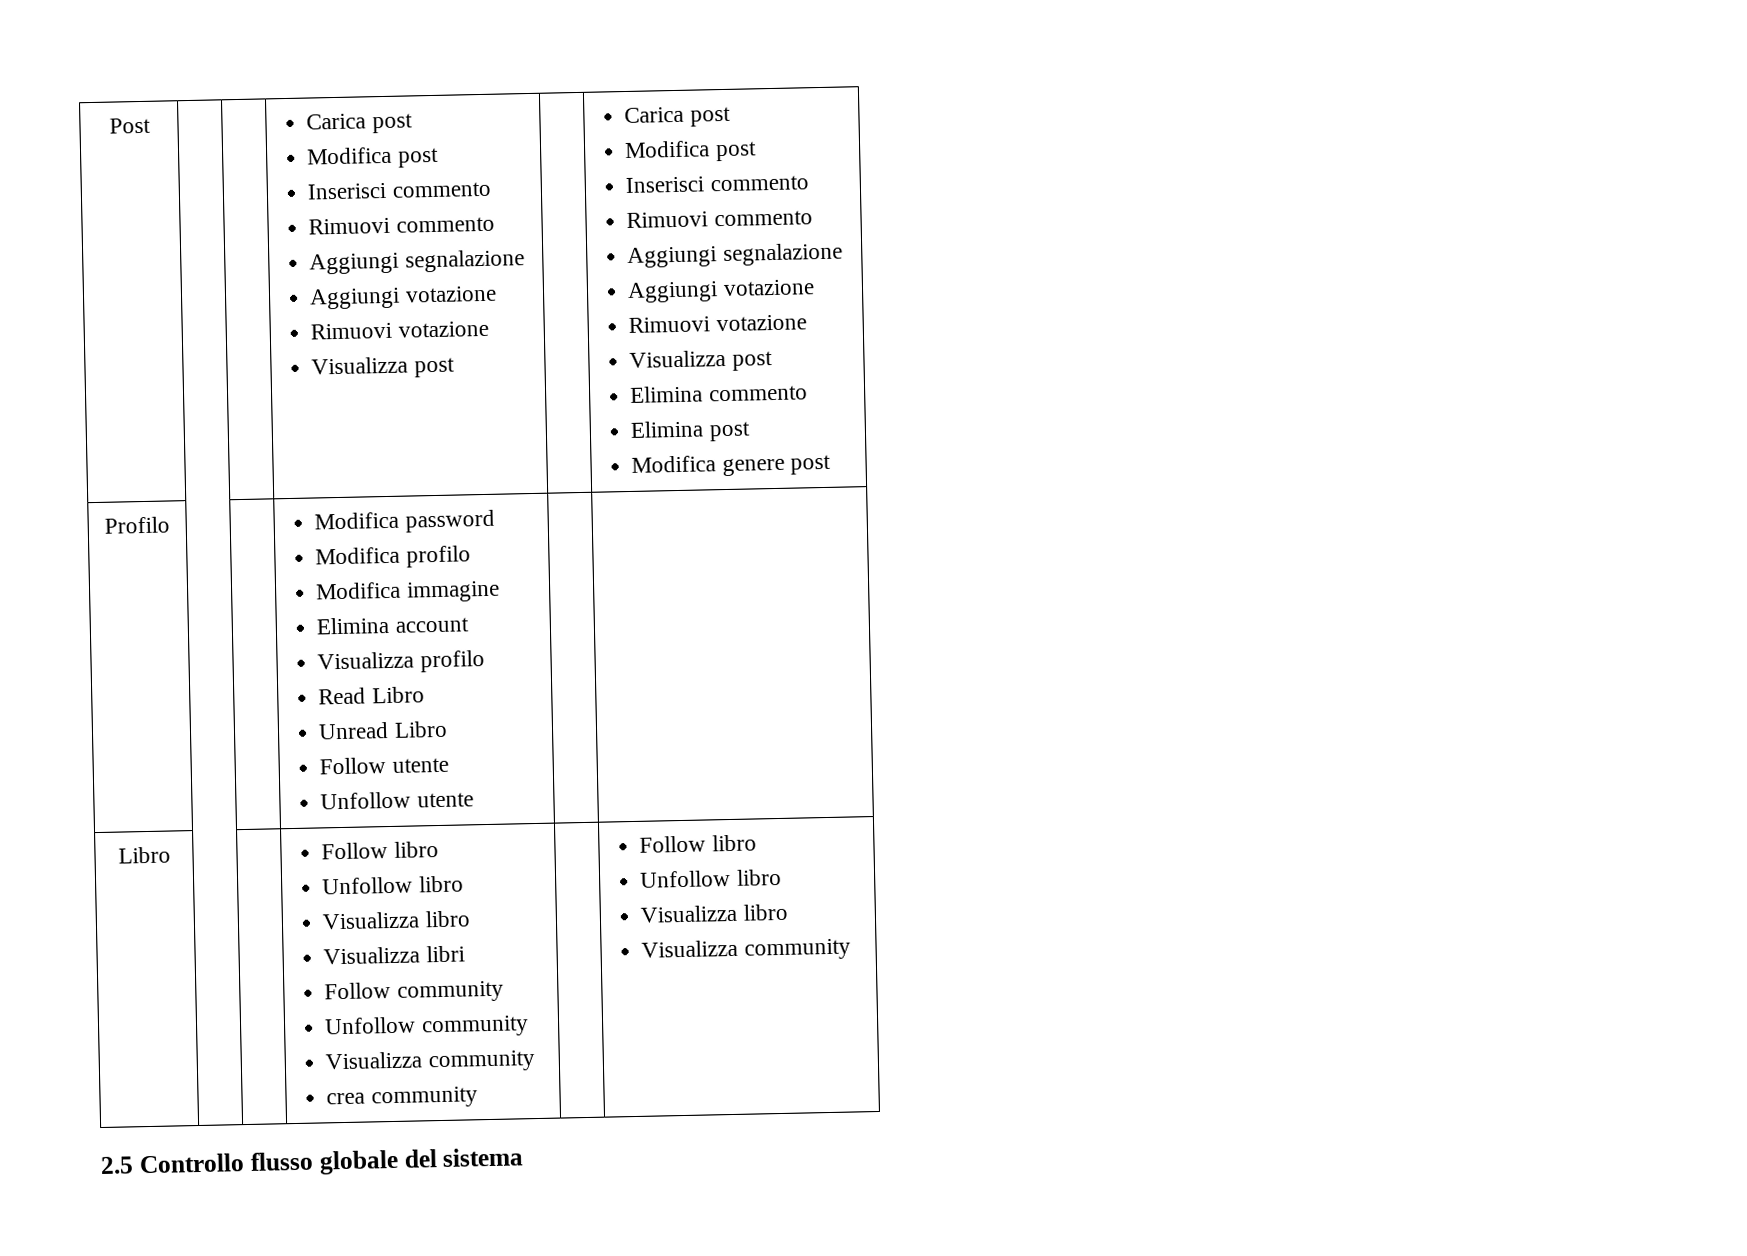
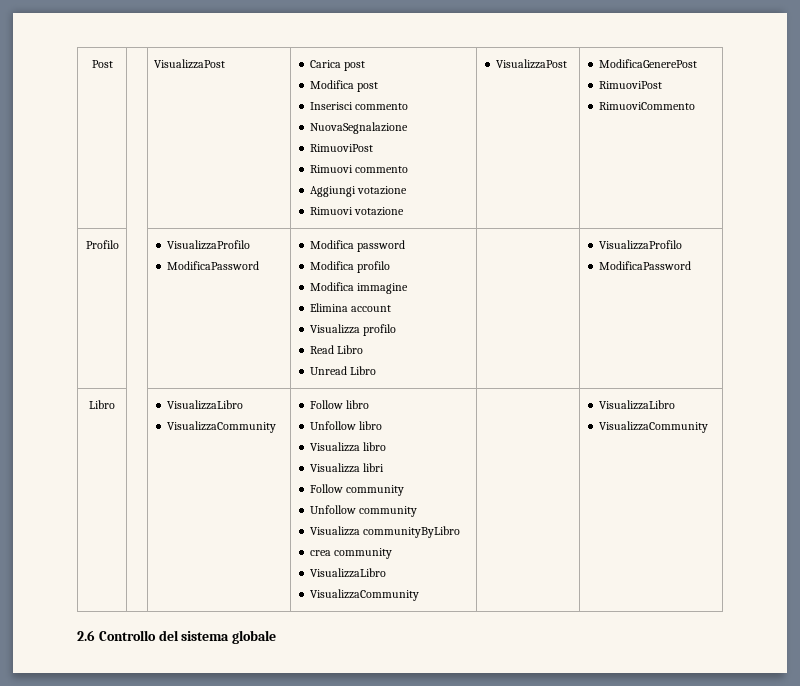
- Post | | | Carica post
+ Post | | VisualizzaPost | Carica post
  Modifica post
  Inserisci commento
+ NuovaSegnalazione
+ RimuoviPost
  Rimuovi commento
- Aggiungi segnalazione
  Aggiungi votazione
- Rimuovi votazione
- Visualizza post | | Carica post
- Modifica post
- Inserisci commento
- Rimuovi commento
- Aggiungi segnalazione
- Aggiungi votazione
- Rimuovi votazione
- Visualizza post
- Elimina commento
- Elimina post
- Modifica genere post
+ Rimuovi votazione | VisualizzaPost | ModificaGenerePost
+ RimuoviPost
+ RimuoviCommento
- Profilo | | | Modifica password
+ Profilo | | VisualizzaProfilo
+ ModificaPassword | Modifica password
  Modifica profilo
  Modifica immagine
  Elimina account
  Visualizza profilo
  Read Libro
- Unread Libro
- Follow utente
- Unfollow utente | |
- Libro | | | Follow libro
+ Unread Libro | | VisualizzaProfilo
+ ModificaPassword
+ Libro | | VisualizzaLibro
+ VisualizzaCommunity | Follow libro
  Unfollow libro
  Visualizza libro
  Visualizza libri
  Follow community
  Unfollow community
- Visualizza community
- crea community | | Follow libro
- Unfollow libro
- Visualizza libro
- Visualizza community
- 2.5 Controllo flusso globale del sistema
+ Visualizza communityByLibro
+ crea community
+ VisualizzaLibro
+ VisualizzaCommunity | | VisualizzaLibro
+ VisualizzaCommunity
+ 2.6 Controllo del sistema globale

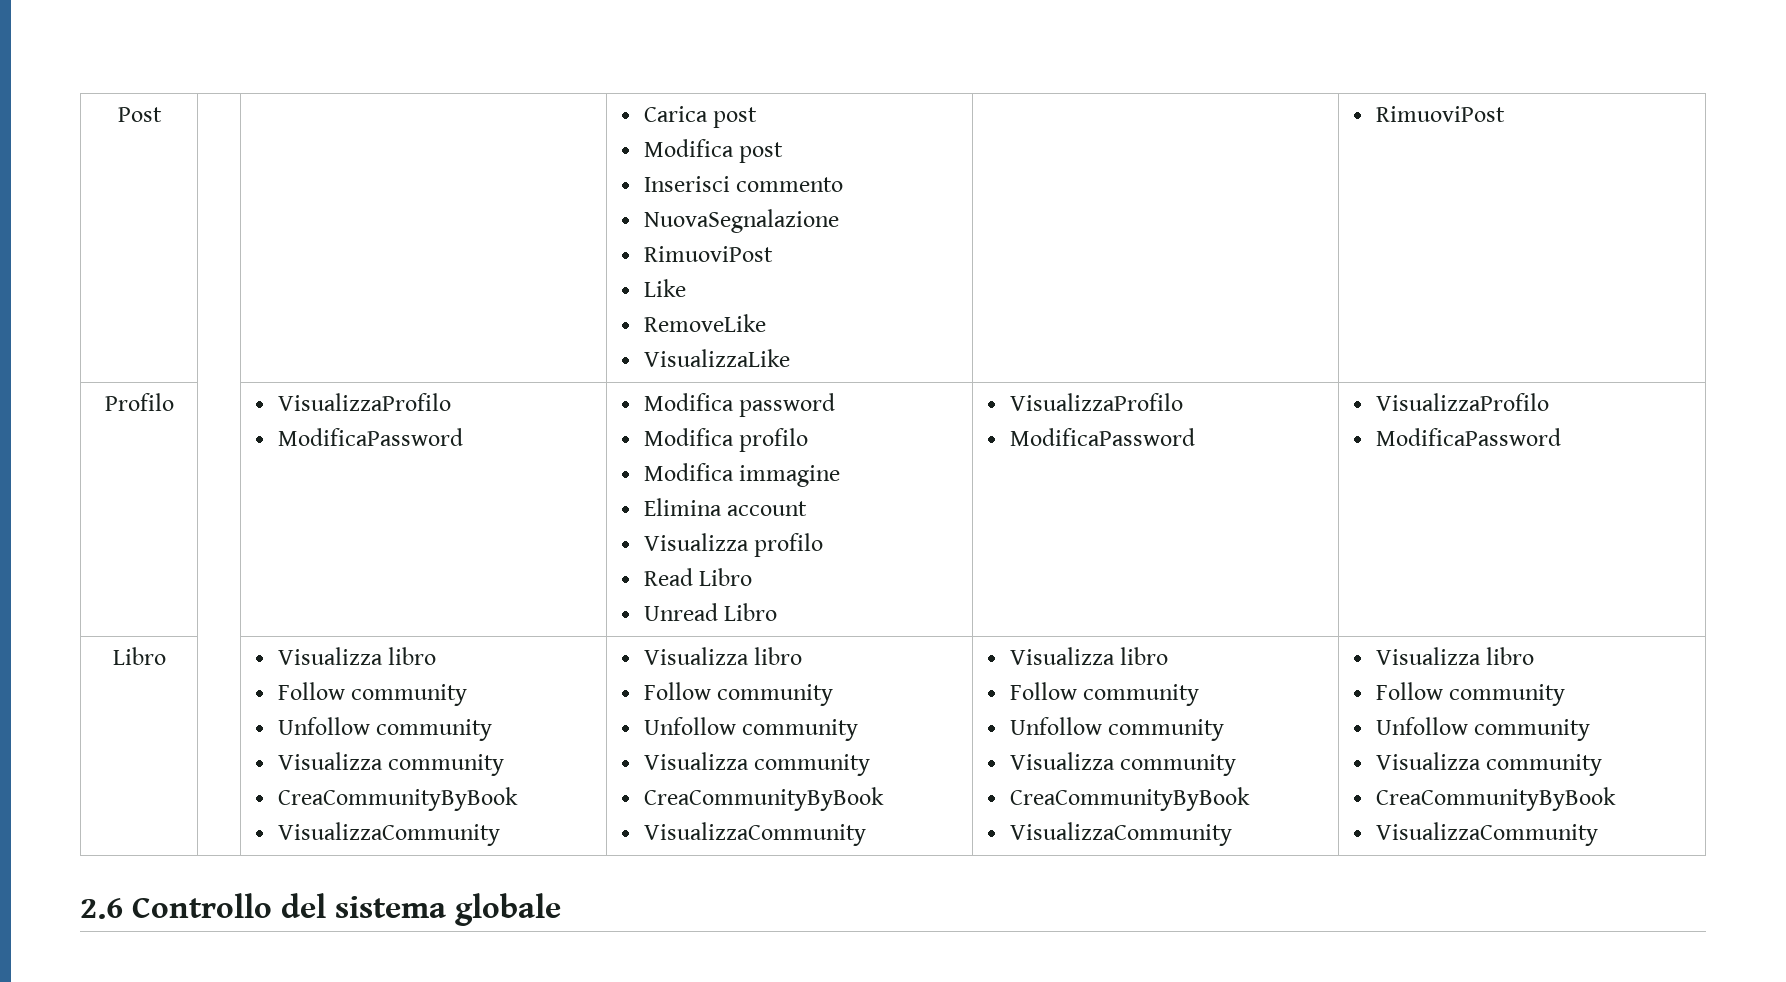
- Post | | VisualizzaPost | Carica post
+ Post | | | Carica post
  Modifica post
  Inserisci commento
  NuovaSegnalazione
  RimuoviPost
- Rimuovi commento
- Aggiungi votazione
- Rimuovi votazione | VisualizzaPost | ModificaGenerePost
- RimuoviPost
- RimuoviCommento
+ Like
+ RemoveLike
+ VisualizzaLike | | RimuoviPost
  Profilo | | VisualizzaProfilo
  ModificaPassword | Modifica password
  Modifica profilo
  Modifica immagine
  Elimina account
  Visualizza profilo
  Read Libro
- Unread Libro | | VisualizzaProfilo
+ Unread Libro | VisualizzaProfilo
+ ModificaPassword | VisualizzaProfilo
- Libro | | VisualizzaLibro
- VisualizzaCommunity | Follow libro
- Unfollow libro
- Visualizza libro
- Visualizza libri
+ Libro | | Visualizza libro
  Follow community
  Unfollow community
- Visualizza communityByLibro
- crea community
- VisualizzaLibro
- VisualizzaCommunity | | VisualizzaLibro
+ Visualizza community
+ CreaCommunityByBook
+ VisualizzaCommunity | Visualizza libro
+ Follow community
+ Unfollow community
+ Visualizza community
+ CreaCommunityByBook
+ VisualizzaCommunity | Visualizza libro
+ Follow community
+ Unfollow community
+ Visualizza community
+ CreaCommunityByBook
+ VisualizzaCommunity | Visualizza libro
+ Follow community
+ Unfollow community
+ Visualizza community
+ CreaCommunityByBook

